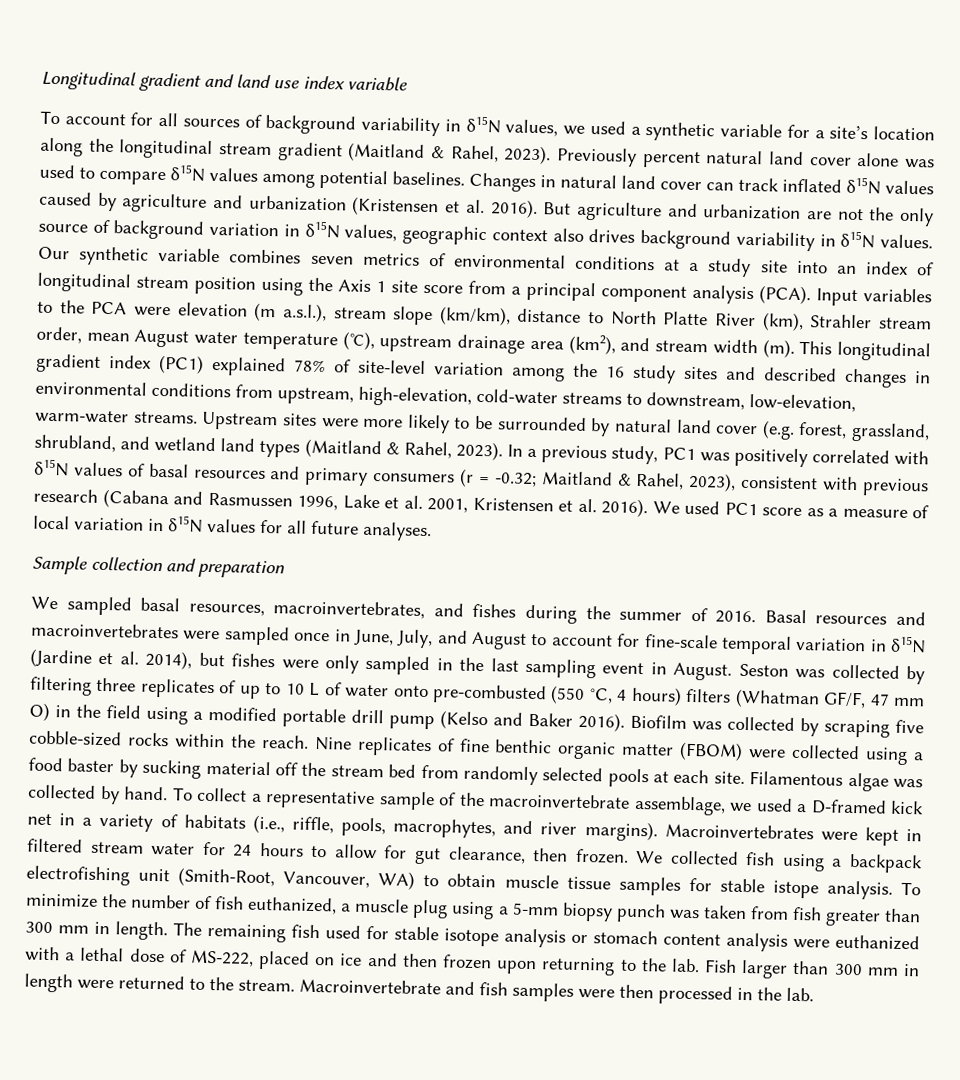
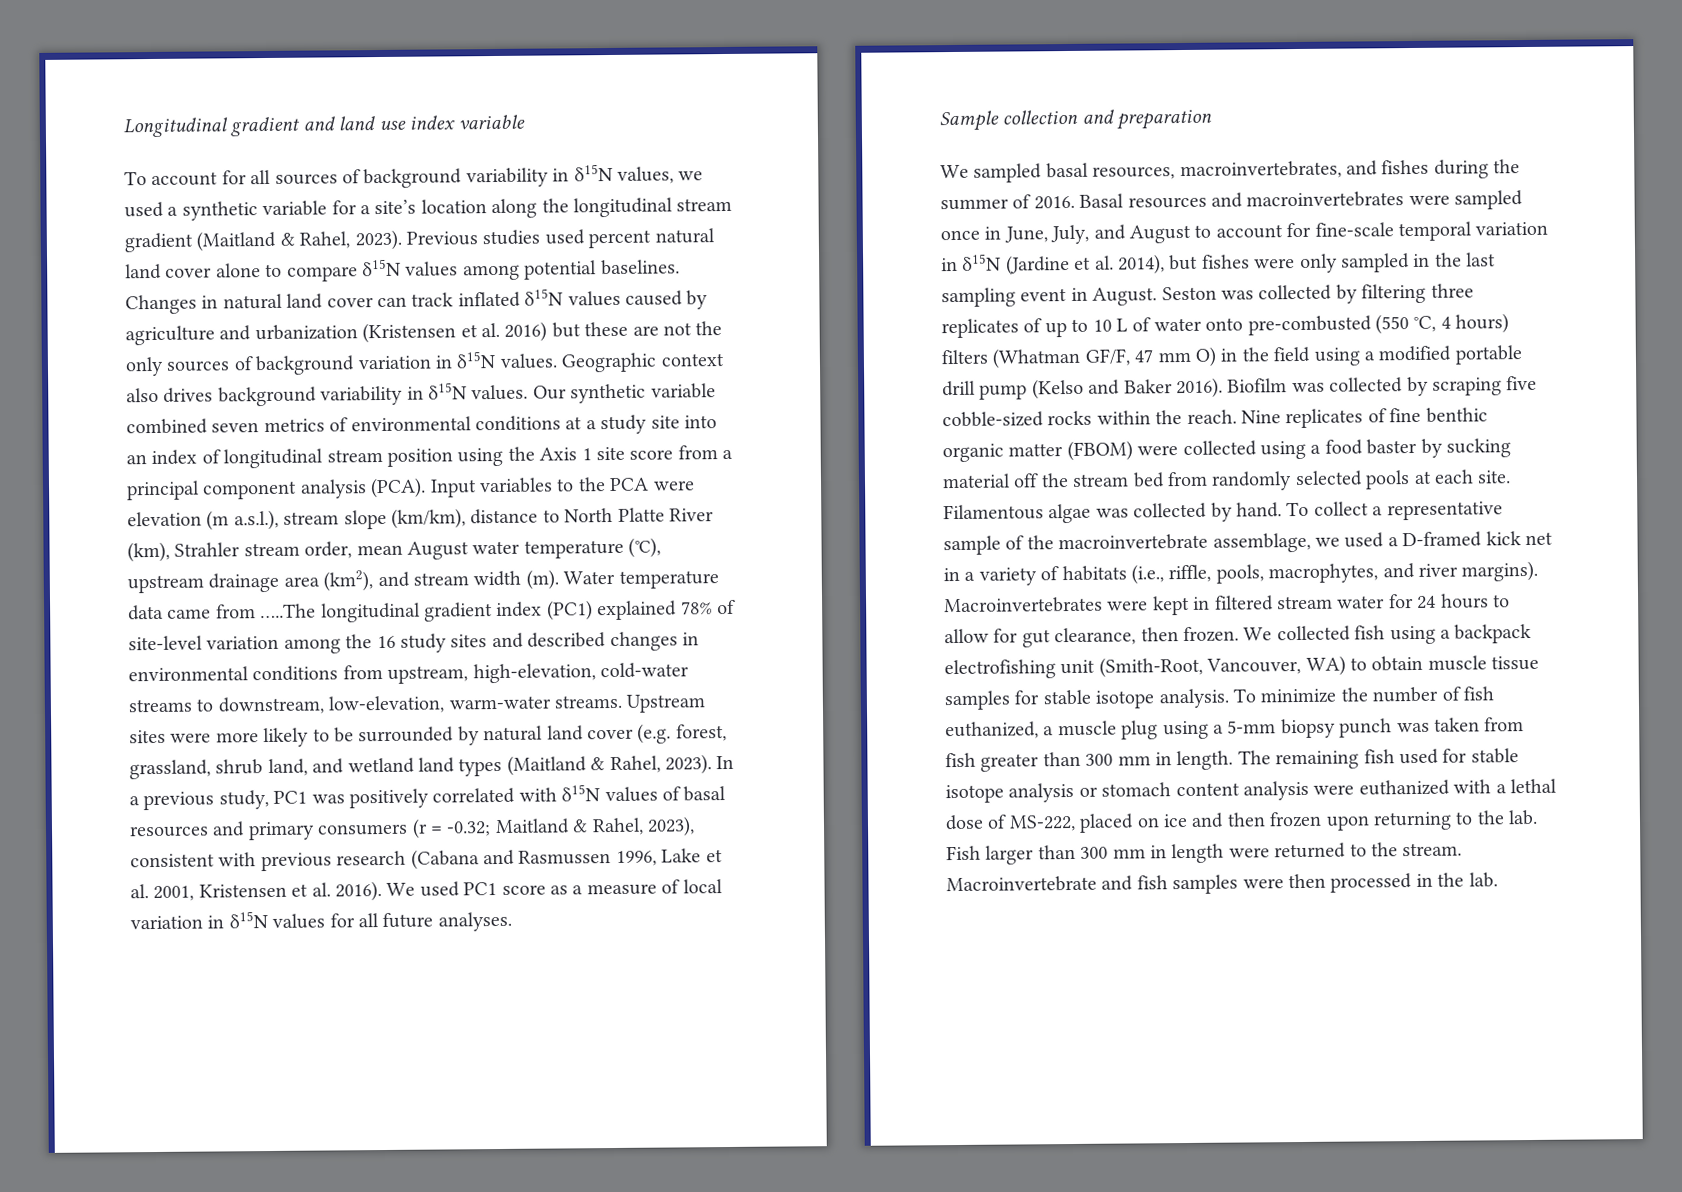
- Previously percent natural land cover alone was used to compare δ15N values among potential baselines.
+ Previous studies used percent natural land cover alone to compare δ15N values among potential baselines.
- Changes in natural land cover can track inflated δ15N values caused by agriculture and urbanization (Kristensen et al. 2016). But agriculture and urbanization are not the only source of background variation in δ15N values, geographic context also drives background variability in δ15N values.
+ Changes in natural land cover can track inflated δ15N values caused by agriculture and urbanization (Kristensen et al. 2016) but these are not the only sources of background variation in δ15N values. Geographic context also drives background variability in δ15N values.
- Our synthetic variable combines seven metrics of environmental conditions at a study site into an index of longitudinal stream position using the Axis 1 site score from a principal component analysis (PCA).
+ Our synthetic variable combined seven metrics of environmental conditions at a study site into an index of longitudinal stream position using the Axis 1 site score from a principal component analysis (PCA).
- This longitudinal gradient index (PC1) explained 78% of site-level variation among the 16 study sites and described changes in environmental conditions from upstream, high-elevation, cold-water streams to downstream, low-elevation, warm-water streams.
+ Water temperature data came from …..The longitudinal gradient index (PC1) explained 78% of site-level variation among the 16 study sites and described changes in environmental conditions from upstream, high-elevation, cold-water streams to downstream, low-elevation, warm-water streams.
- Upstream sites were more likely to be surrounded by natural land cover (e.g. forest, grassland, shrubland, and wetland land types (Maitland & Rahel, 2023).
+ Upstream sites were more likely to be surrounded by natural land cover (e.g. forest, grassland, shrub land, and wetland land types (Maitland & Rahel, 2023).
- We collected fish using a backpack electrofishing unit (Smith-Root, Vancouver, WA) to obtain muscle tissue samples for stable istope analysis.
+ We collected fish using a backpack electrofishing unit (Smith-Root, Vancouver, WA) to obtain muscle tissue samples for stable isotope analysis.

